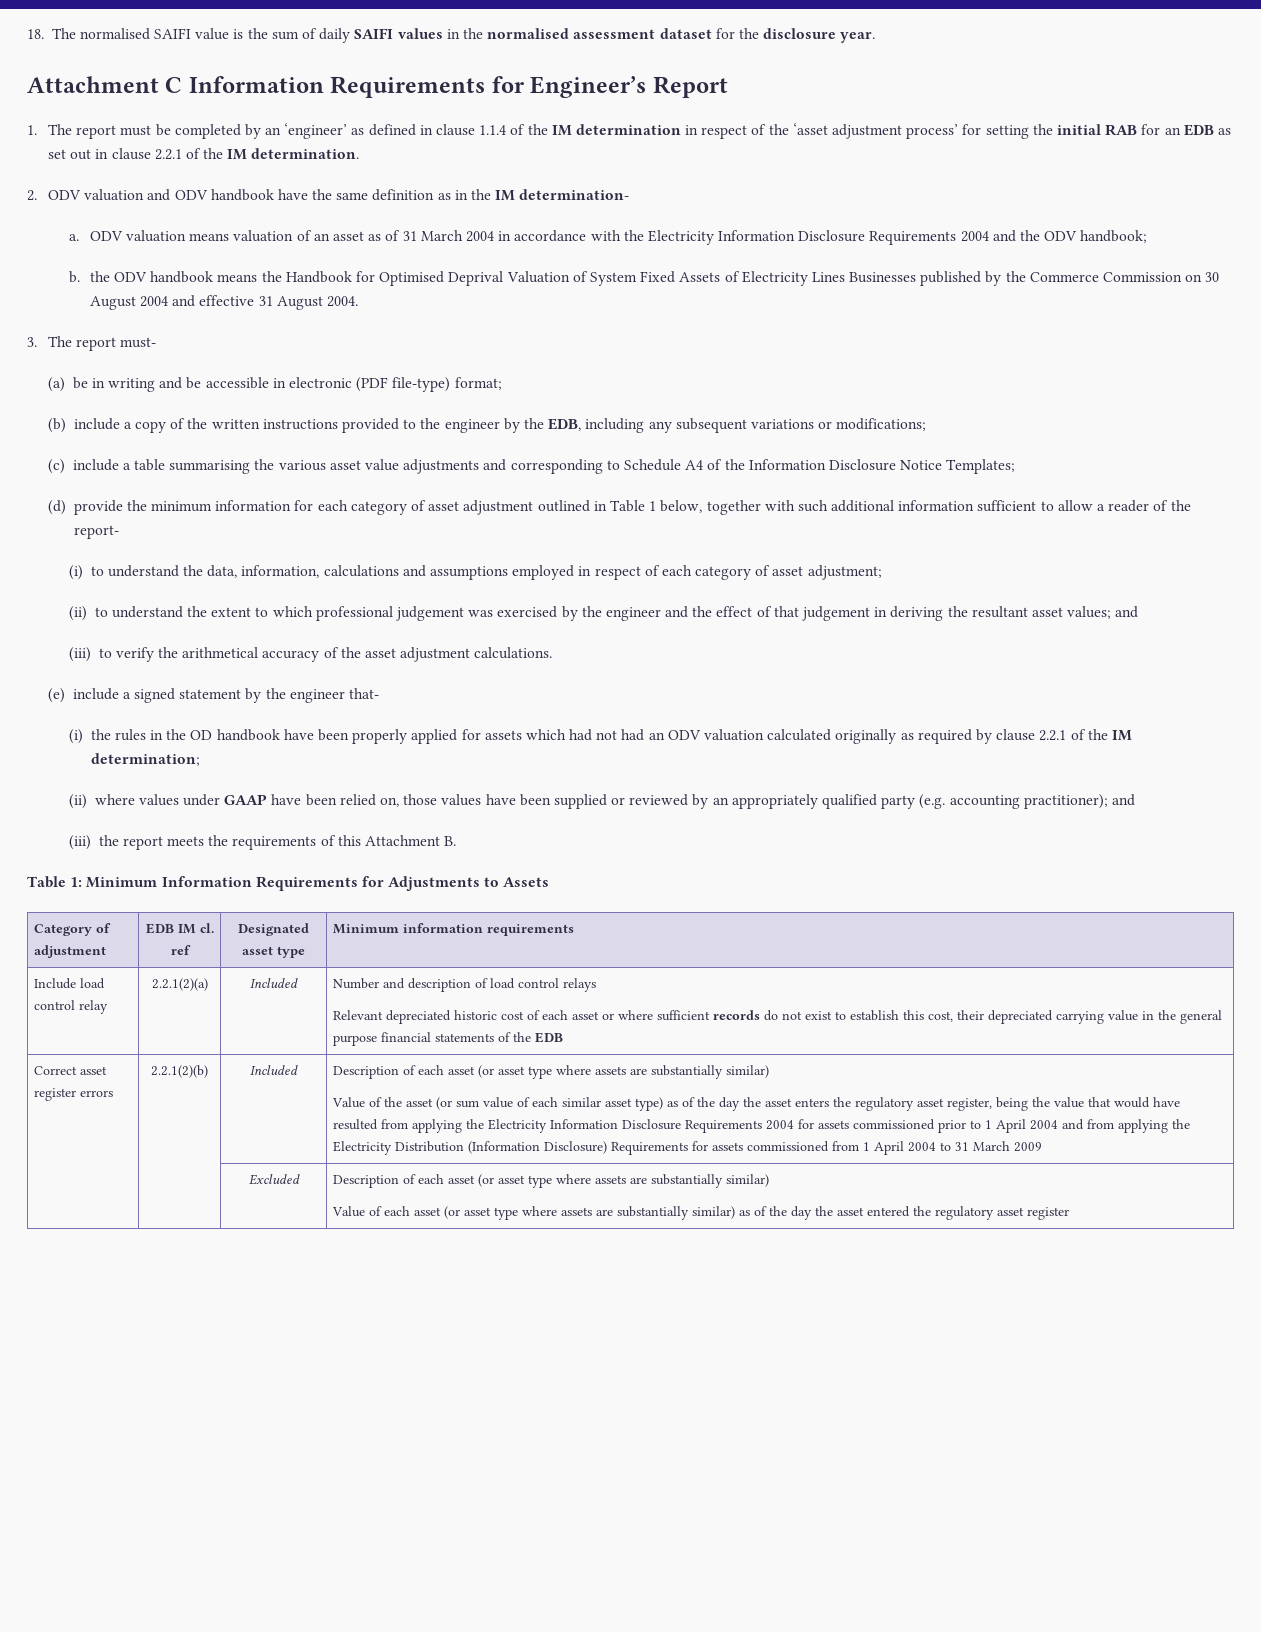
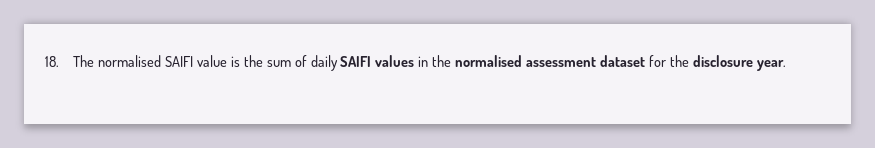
- Attachment C Information Requirements for Engineer’s Report
- 1. The report must be completed by an ‘engineer’ as defined in clause 1.1.4 of the IM determination in respect of the ‘asset adjustment process’ for setting the initial RAB for an EDB as set out in clause 2.2.1 of the IM determination.
- 2. ODV valuation and ODV handbook have the same definition as in the IM determination-
- a. ODV valuation means valuation of an asset as of 31 March 2004 in accordance with the Electricity Information Disclosure Requirements 2004 and the ODV handbook;
- b. the ODV handbook means the Handbook for Optimised Deprival Valuation of System Fixed Assets of Electricity Lines Businesses published by the Commerce Commission on 30 August 2004 and effective 31 August 2004.
- 3. The report must-
- (a) be in writing and be accessible in electronic (PDF file-type) format;
- (b) include a copy of the written instructions provided to the engineer by the EDB, including any subsequent variations or modifications;
- (c) include a table summarising the various asset value adjustments and corresponding to Schedule A4 of the Information Disclosure Notice Templates;
- (d) provide the minimum information for each category of asset adjustment outlined in Table 1 below, together with such additional information sufficient to allow a reader of the report-
- (i) to understand the data, information, calculations and assumptions employed in respect of each category of asset adjustment;
- (ii) to understand the extent to which professional judgement was exercised by the engineer and the effect of that judgement in deriving the resultant asset values; and
- (iii) to verify the arithmetical accuracy of the asset adjustment calculations.
- (e) include a signed statement by the engineer that-
- (i) the rules in the OD handbook have been properly applied for assets which had not had an ODV valuation calculated originally as required by clause 2.2.1 of the IM determination;
- (ii) where values under GAAP have been relied on, those values have been supplied or reviewed by an appropriately qualified party (e.g. accounting practitioner); and
- (iii) the report meets the requirements of this Attachment B.
- Table 1: Minimum Information Requirements for Adjustments to Assets
- Category of adjustment | EDB IM cl. ref | Designated asset type | Minimum information requirements
- Include load control relay | 2.2.1(2)(a) | Included | Number and description of load control relays
- Relevant depreciated historic cost of each asset or where sufficient records do not exist to establish this cost, their depreciated carrying value in the general purpose financial statements of the EDB
- Correct asset register errors | 2.2.1(2)(b) | Included | Description of each asset (or asset type where assets are substantially similar)
- Value of the asset (or sum value of each similar asset type) as of the day the asset enters the regulatory asset register, being the value that would have resulted from applying the Electricity Information Disclosure Requirements 2004 for assets commissioned prior to 1 April 2004 and from applying the Electricity Distribution (Information Disclosure) Requirements for assets commissioned from 1 April 2004 to 31 March 2009
- | | Excluded | Description of each asset (or asset type where assets are substantially similar)
- Value of each asset (or asset type where assets are substantially similar) as of the day the asset entered the regulatory asset register

